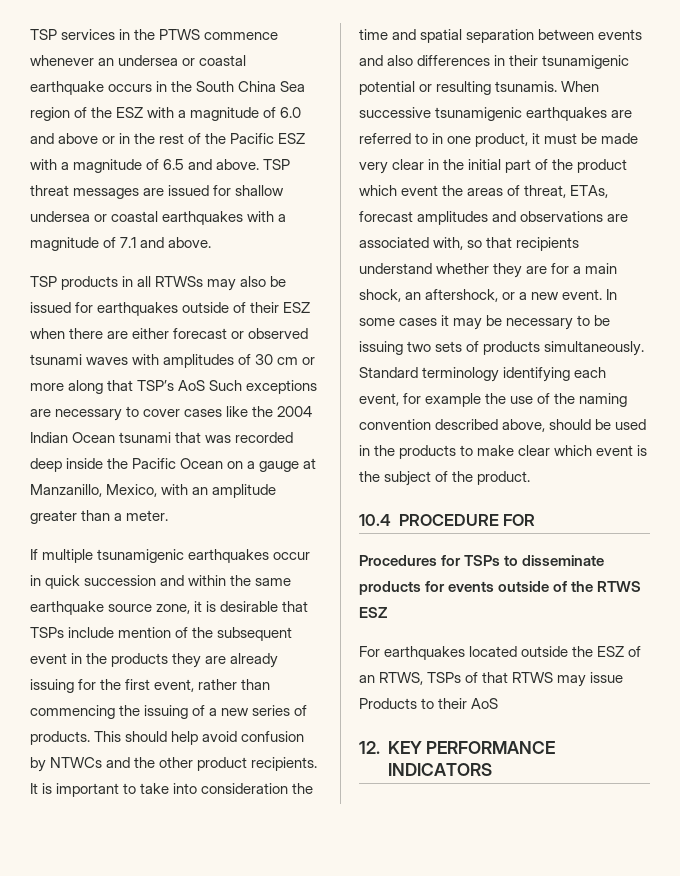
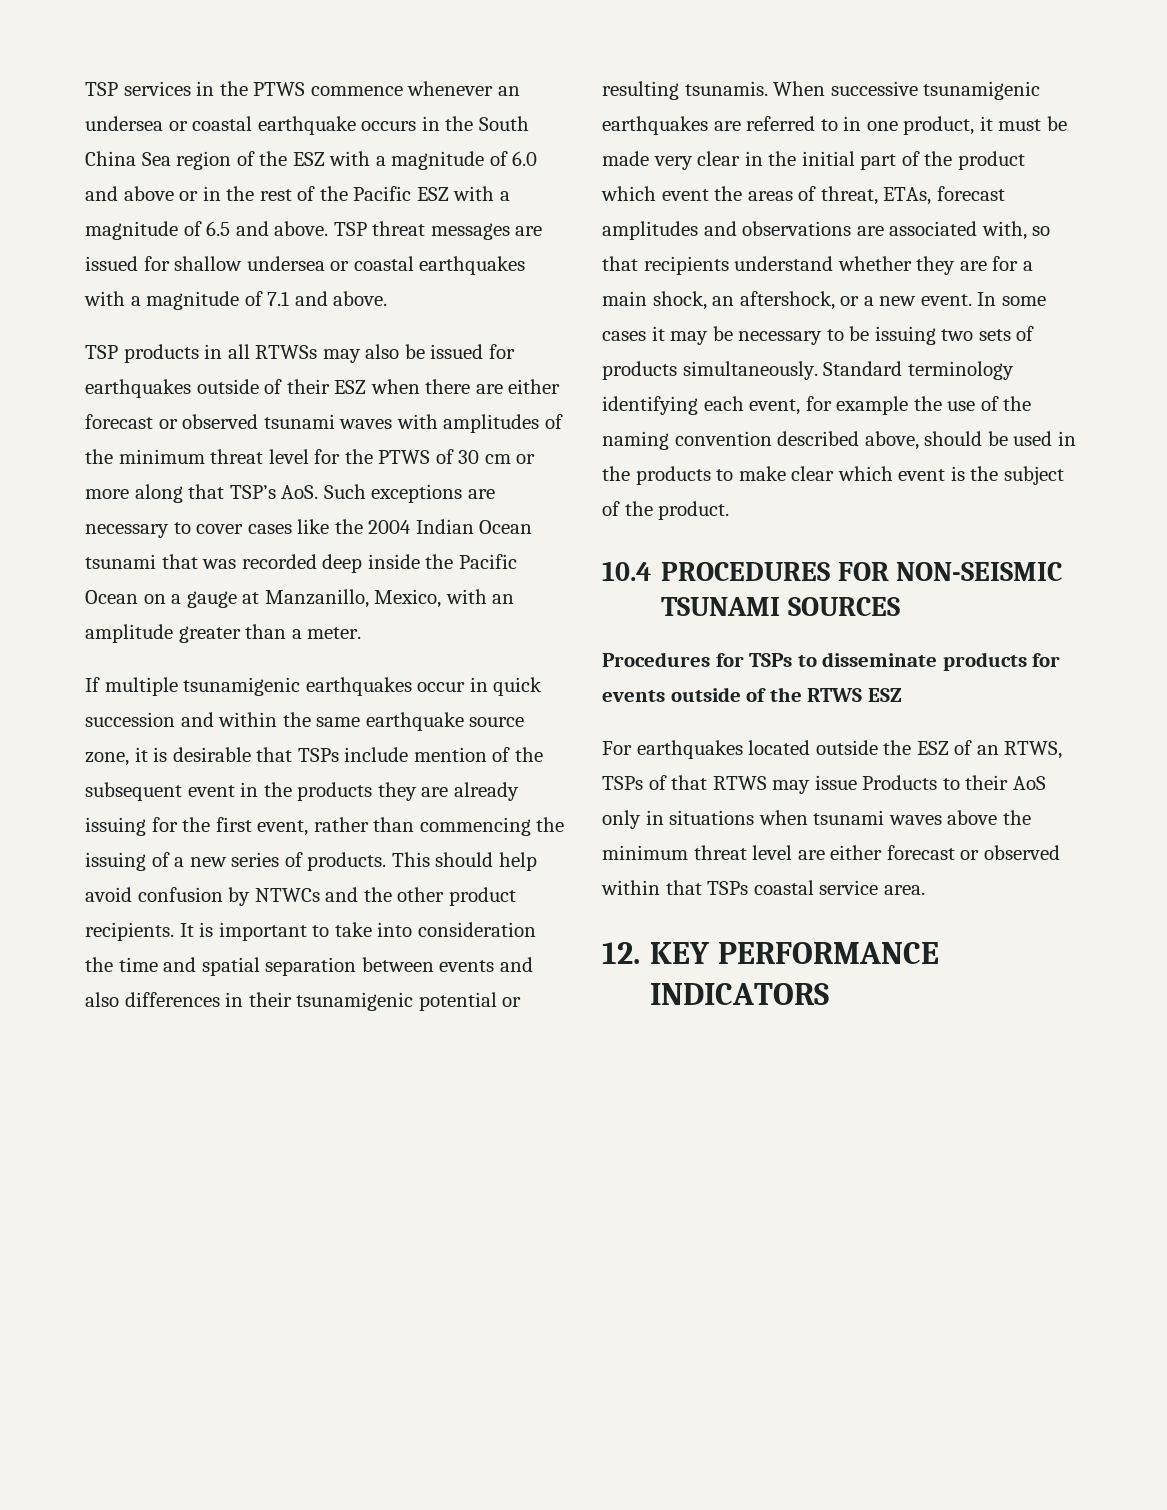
- TSP products in all RTWSs may also be issued for earthquakes outside of their ESZ when there are either forecast or observed tsunami waves with amplitudes of 30 cm or more along that TSP’s AoS Such exceptions are necessary to cover cases like the 2004 Indian Ocean tsunami that was recorded deep inside the Pacific Ocean on a gauge at Manzanillo, Mexico, with an amplitude greater than a meter.
+ TSP products in all RTWSs may also be issued for earthquakes outside of their ESZ when there are either forecast or observed tsunami waves with amplitudes of the minimum threat level for the PTWS of 30 cm or more along that TSP’s AoS. Such exceptions are necessary to cover cases like the 2004 Indian Ocean tsunami that was recorded deep inside the Pacific Ocean on a gauge at Manzanillo, Mexico, with an amplitude greater than a meter.
- 10.4 PROCEDURE FOR
+ 10.4 PROCEDURES FOR NON-SEISMIC TSUNAMI SOURCES
- For earthquakes located outside the ESZ of an RTWS, TSPs of that RTWS may issue Products to their AoS
+ For earthquakes located outside the ESZ of an RTWS, TSPs of that RTWS may issue Products to their AoS only in situations when tsunami waves above the minimum threat level are either forecast or observed within that TSPs coastal service area.

